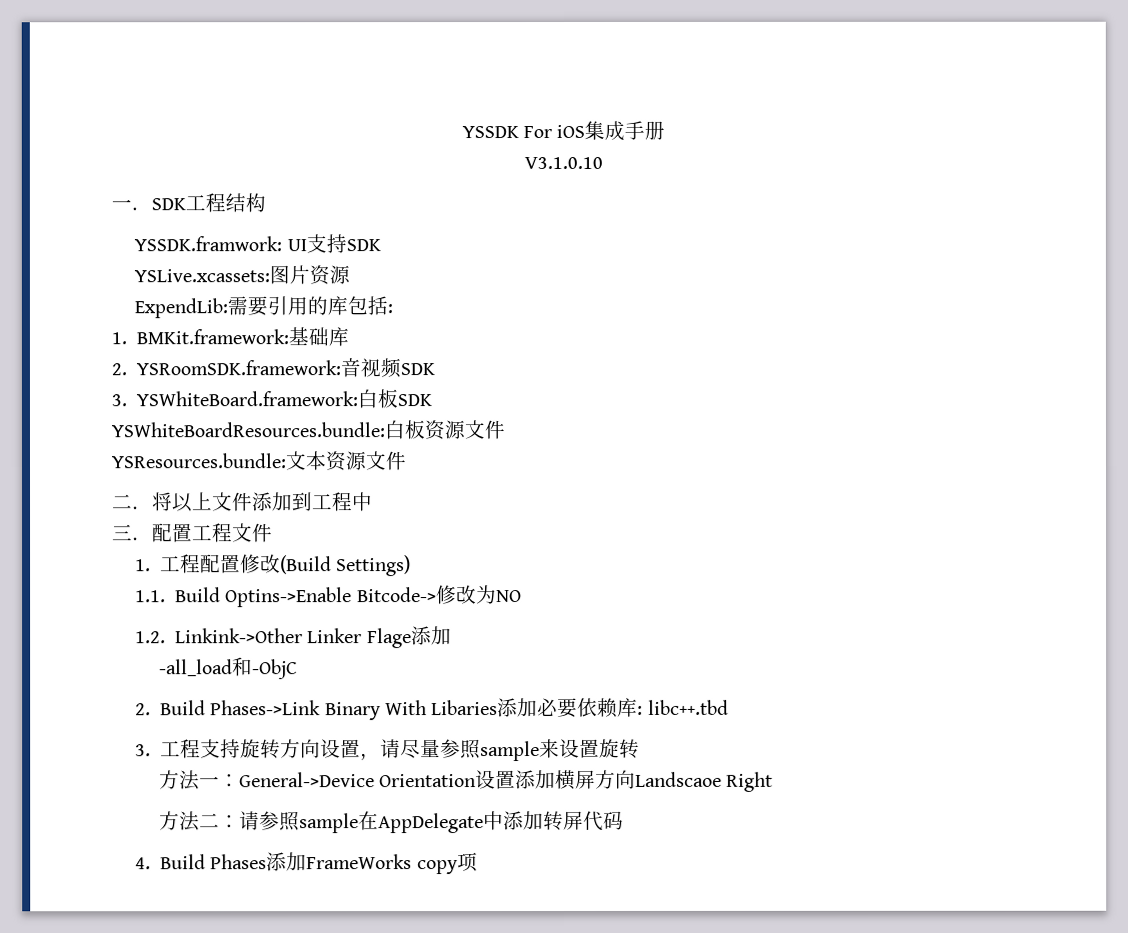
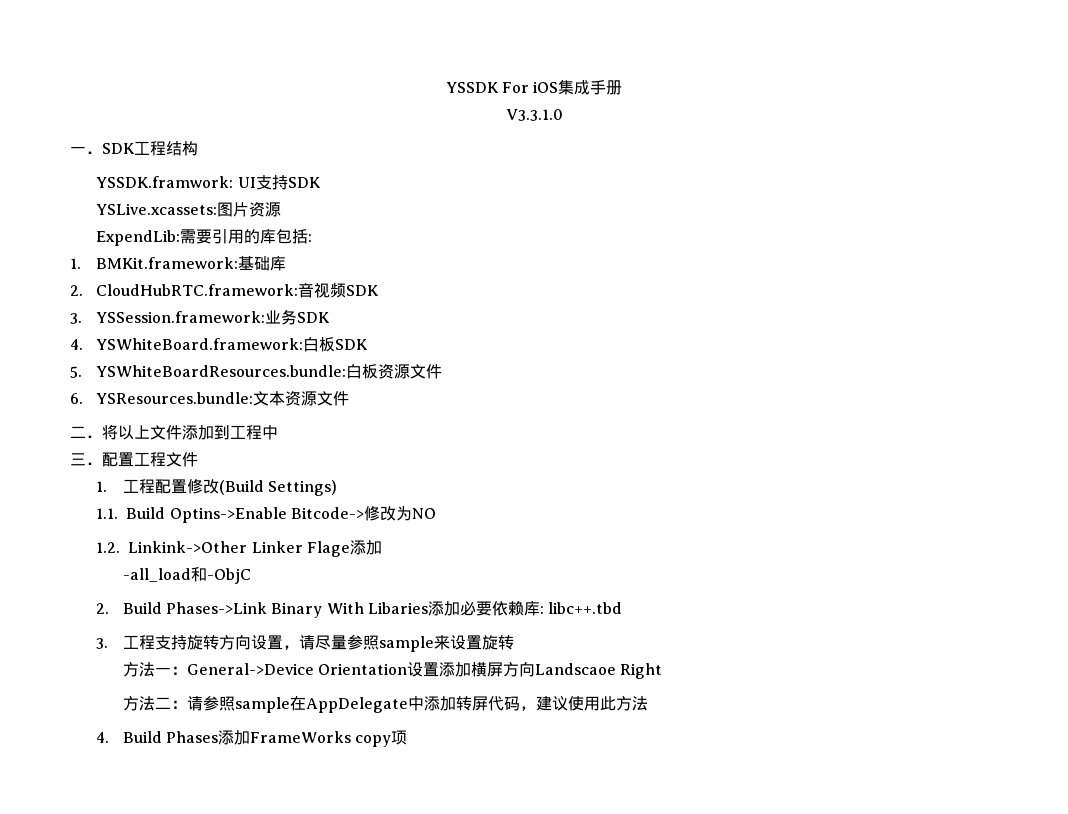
- V3.1.0.10
+ V3.3.1.0
- 2. YSRoomSDK.framework:音视频SDK
+ 2. CloudHubRTC.framework:音视频SDK
- 3. YSWhiteBoard.framework:白板SDK
+ 3. YSSession.framework:业务SDK
+ 4. YSWhiteBoard.framework:白板SDK
- YSWhiteBoardResources.bundle:白板资源文件
+ 5. YSWhiteBoardResources.bundle:白板资源文件
- YSResources.bundle:文本资源文件
+ 6. YSResources.bundle:文本资源文件
- 方法二：请参照sample在AppDelegate中添加转屏代码
+ 方法二：请参照sample在AppDelegate中添加转屏代码，建议使用此方法

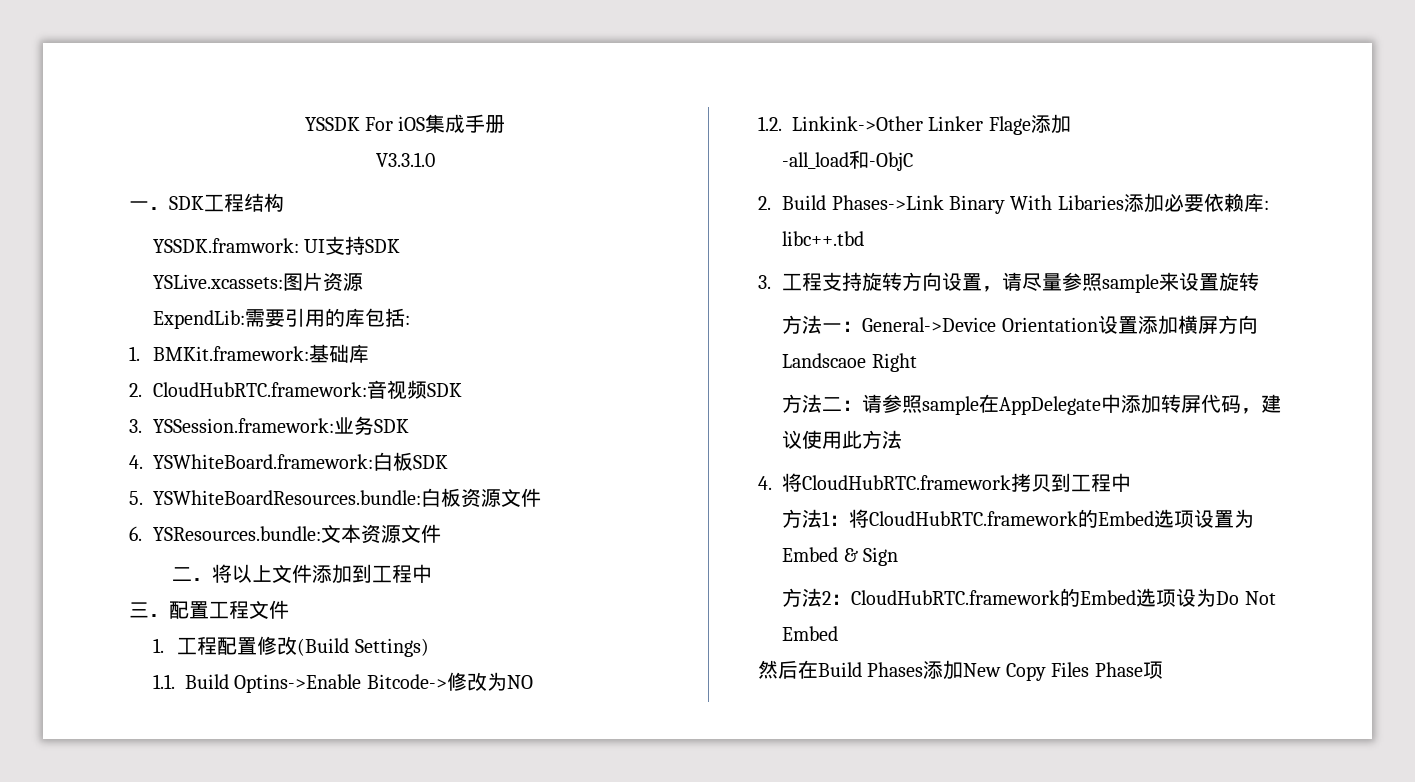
- 4. Build Phases添加FrameWorks copy项
+ 4.将CloudHubRTC.framework拷贝到工程中
+ 方法1：将CloudHubRTC.framework的Embed选项设置为Embed & Sign
+ 方法2：CloudHubRTC.framework的Embed选项设为Do Not Embed
+ 然后在Build Phases添加New Copy Files Phase项

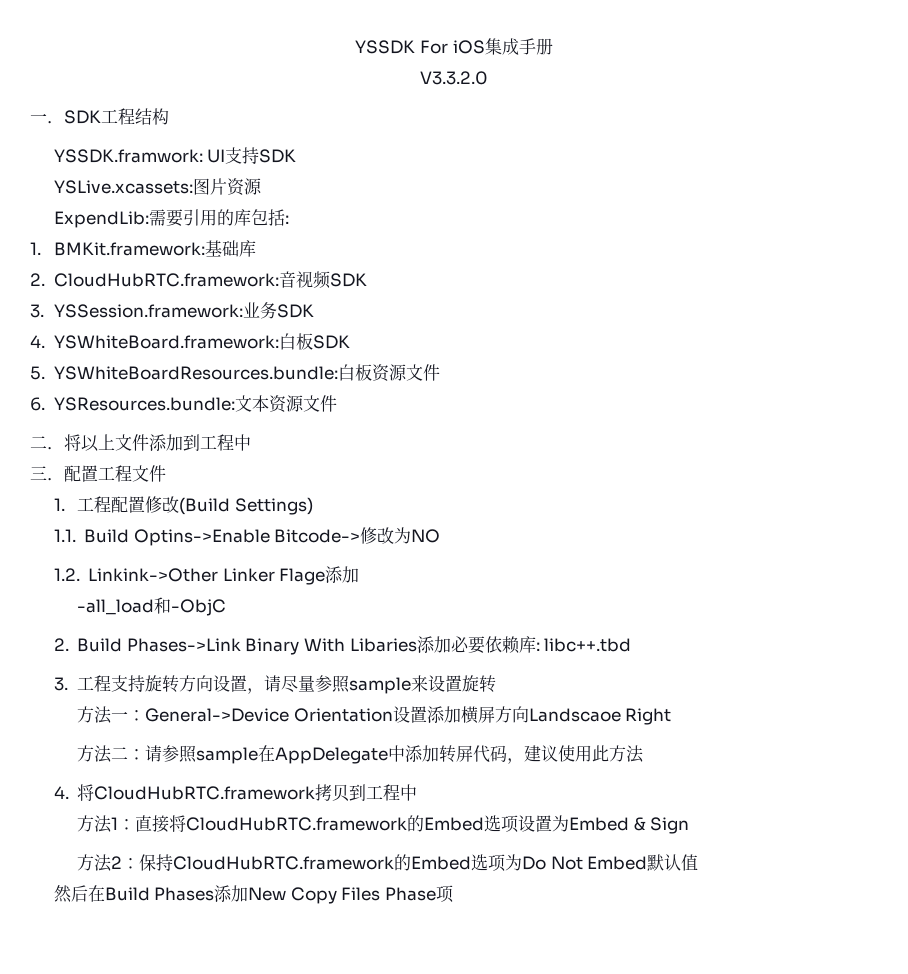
- V3.3.1.0
+ V3.3.2.0
- 方法1：将CloudHubRTC.framework的Embed选项设置为Embed & Sign
+ 方法1：直接将CloudHubRTC.framework的Embed选项设置为Embed & Sign
- 方法2：CloudHubRTC.framework的Embed选项设为Do Not Embed
+ 方法2：保持CloudHubRTC.framework的Embed选项为Do Not Embed默认值

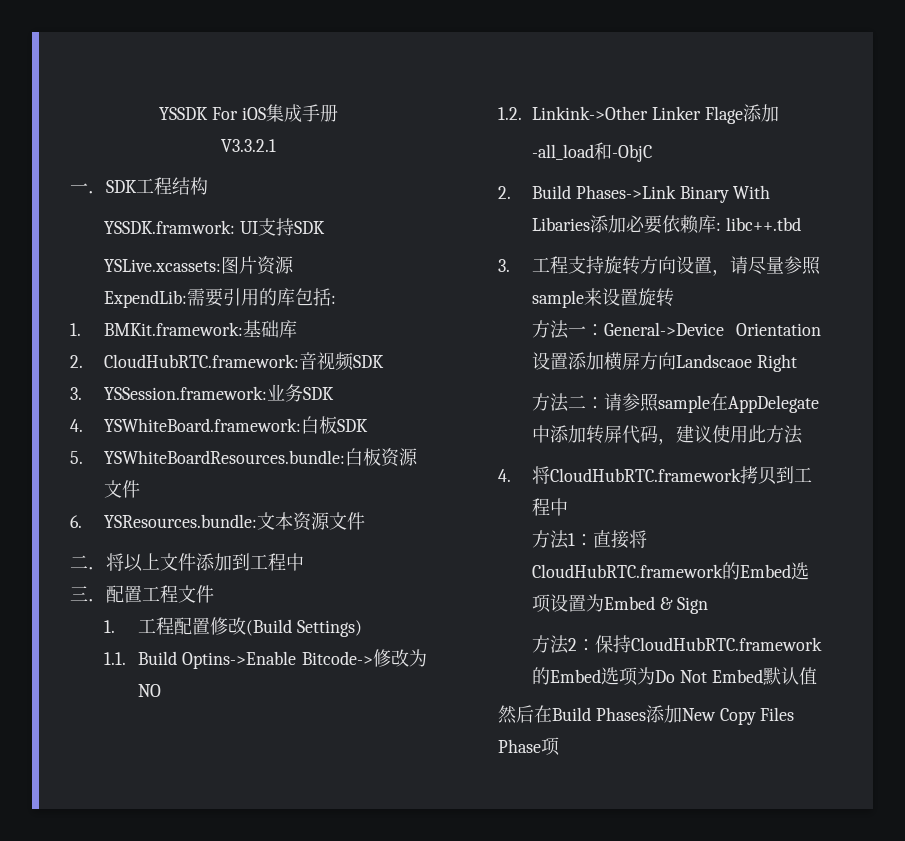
- V3.3.2.0
+ V3.3.2.1

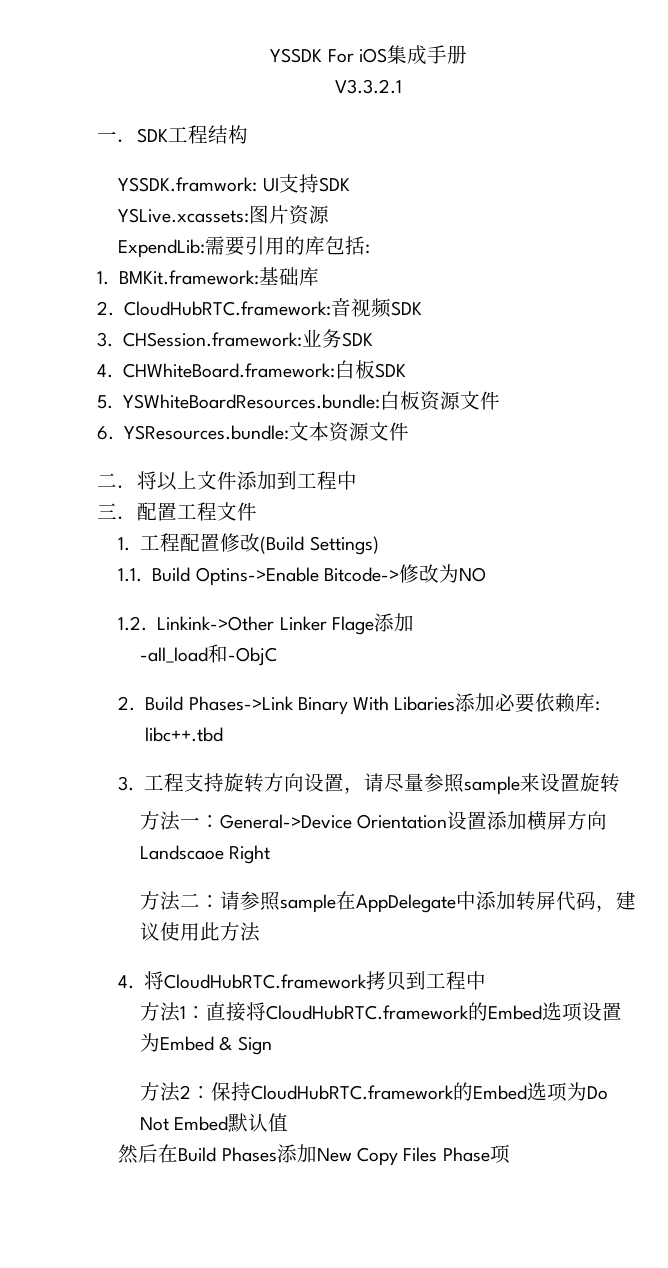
- 3. YSSession.framework:业务SDK
+ 3. CHSession.framework:业务SDK
- 4. YSWhiteBoard.framework:白板SDK
+ 4. CHWhiteBoard.framework:白板SDK

